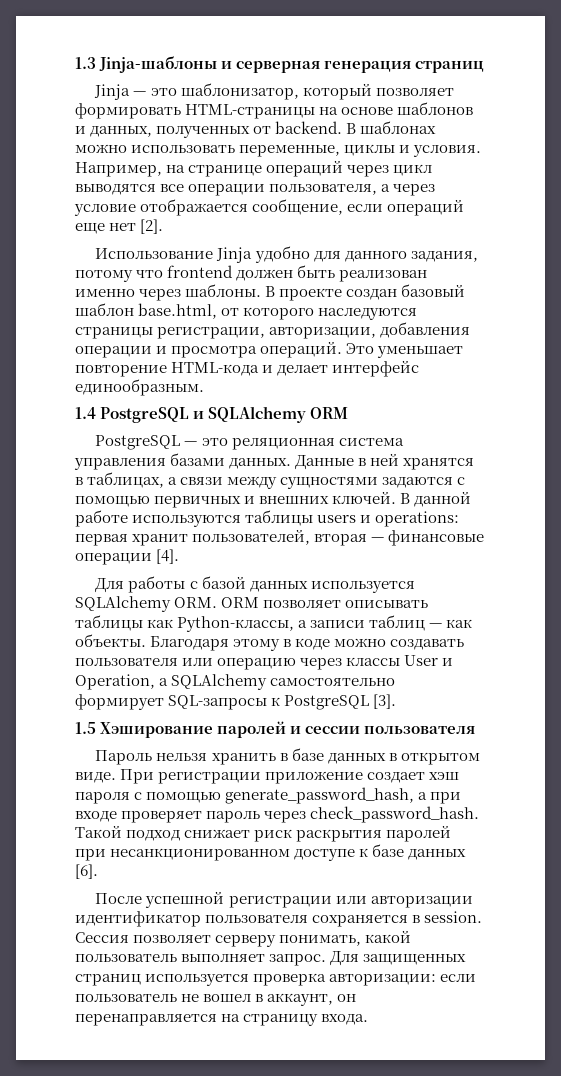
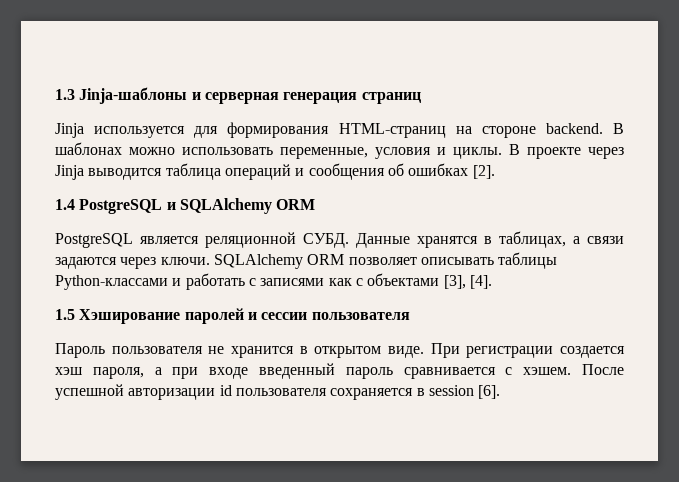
- Jinja — это шаблонизатор, который позволяет формировать HTML-страницы на основе шаблонов и данных, полученных от backend.
+ Jinja используется для формирования HTML-страниц на стороне backend.
- В шаблонах можно использовать переменные, циклы и условия. Например, на странице операций через цикл выводятся все операции пользователя, а через условие отображается сообщение, если операций еще нет [2].
- Использование Jinja удобно для данного задания, потому что frontend должен быть реализован именно через шаблоны. В проекте создан базовый шаблон base.html, от которого наследуются страницы регистрации, авторизации, добавления операции и просмотра операций. Это уменьшает повторение HTML-кода и делает интерфейс единообразным.
+ В шаблонах можно использовать переменные, условия и циклы. В проекте через Jinja выводится таблица операций и сообщения об ошибках [2].
- PostgreSQL — это реляционная система управления базами данных. Данные в ней хранятся в таблицах, а связи между сущностями задаются с помощью первичных и внешних ключей. В данной работе используются таблицы users и operations: первая хранит пользователей, вторая — финансовые операции [4].
- Для работы с базой данных используется SQLAlchemy ORM. ORM позволяет описывать таблицы как Python-классы, а записи таблиц — как объекты. Благодаря этому в коде можно создавать пользователя или операцию через классы User и Operation, а SQLAlchemy самостоятельно формирует SQL-запросы к PostgreSQL [3].
+ PostgreSQL является реляционной СУБД. Данные хранятся в таблицах, а связи задаются через ключи. SQLAlchemy ORM позволяет описывать таблицы Python-классами и работать с записями как с объектами [3], [4].
- Пароль нельзя хранить в базе данных в открытом виде.
+ Пароль пользователя не хранится в открытом виде.
- При регистрации приложение создает хэш пароля с помощью generate_password_hash, а при входе проверяет пароль через check_password_hash. Такой подход снижает риск раскрытия паролей при несанкционированном доступе к базе данных [6].
- После успешной регистрации или авторизации идентификатор пользователя сохраняется в session. Сессия позволяет серверу понимать, какой пользователь выполняет запрос. Для защищенных страниц используется проверка авторизации: если пользователь не вошел в аккаунт, он перенаправляется на страницу входа.
+ При регистрации создается хэш пароля, а при входе введенный пароль сравнивается с хэшем. После успешной авторизации id пользователя сохраняется в session [6].

